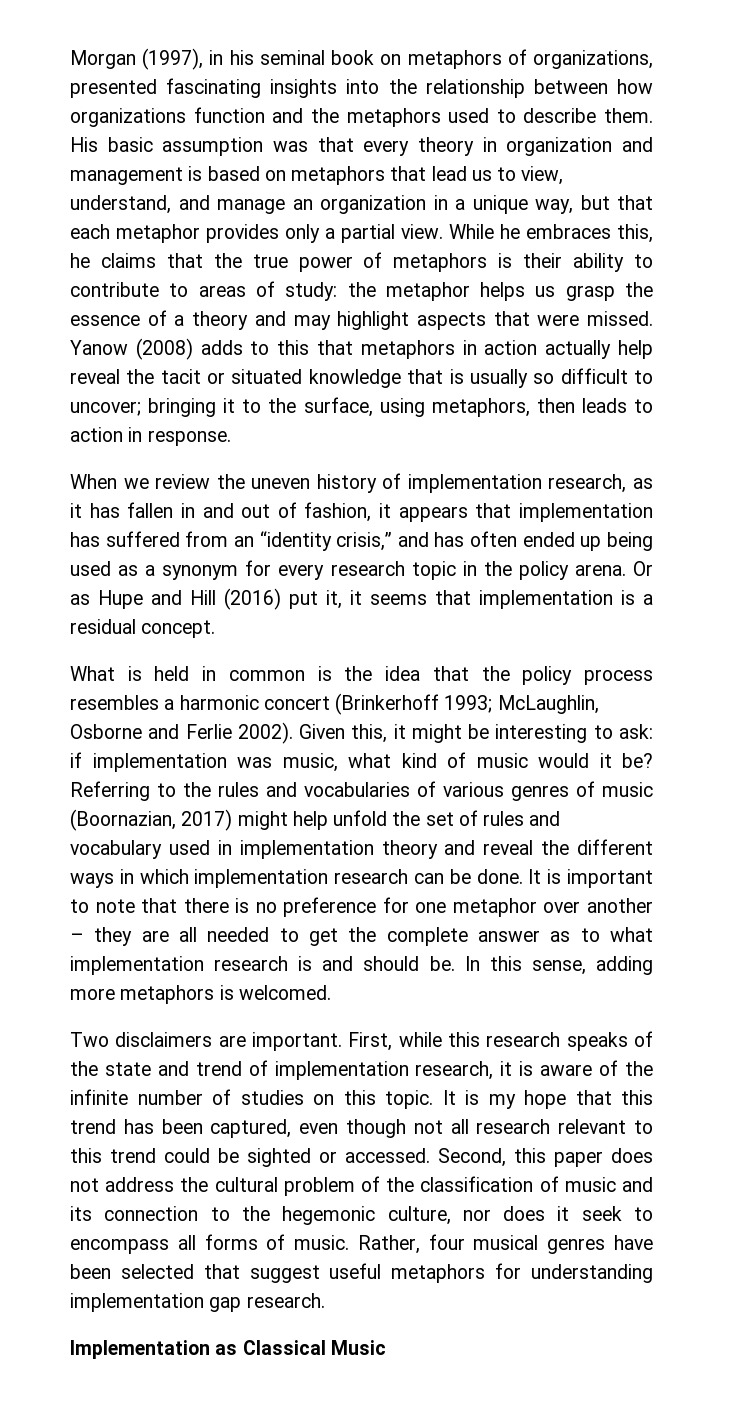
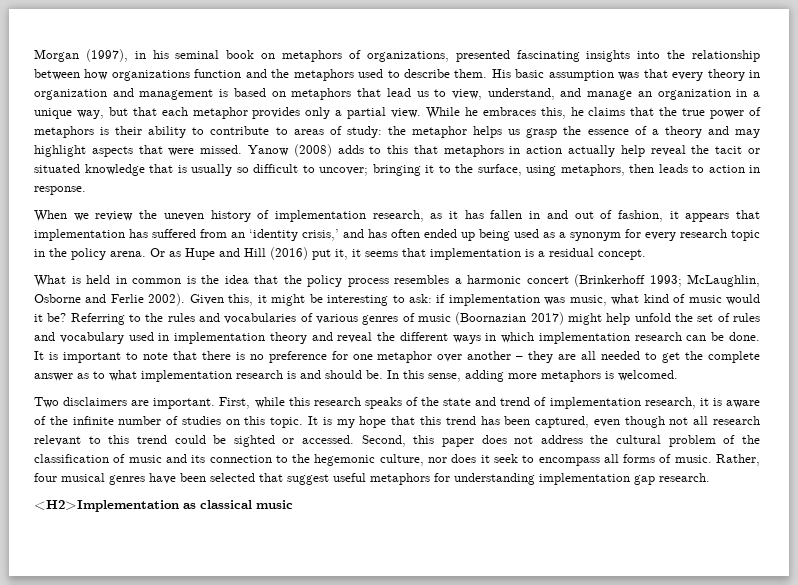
- When we review the uneven history of implementation research, as it has fallen in and out of fashion, it appears that implementation has suffered from an “identity crisis,” and has often ended up being used as a synonym for every research topic in the policy arena.
+ When we review the uneven history of implementation research, as it has fallen in and out of fashion, it appears that implementation has suffered from an ‘identity crisis,’ and has often ended up being used as a synonym for every research topic in the policy arena.
- Referring to the rules and vocabularies of various genres of music (Boornazian, 2017) might help unfold the set of rules and vocabulary used in implementation theory and reveal the different ways in which implementation research can be done.
+ Referring to the rules and vocabularies of various genres of music (Boornazian 2017) might help unfold the set of rules and vocabulary used in implementation theory and reveal the different ways in which implementation research can be done.
- Implementation as Classical Music
+ <H2>Implementation as classical music

